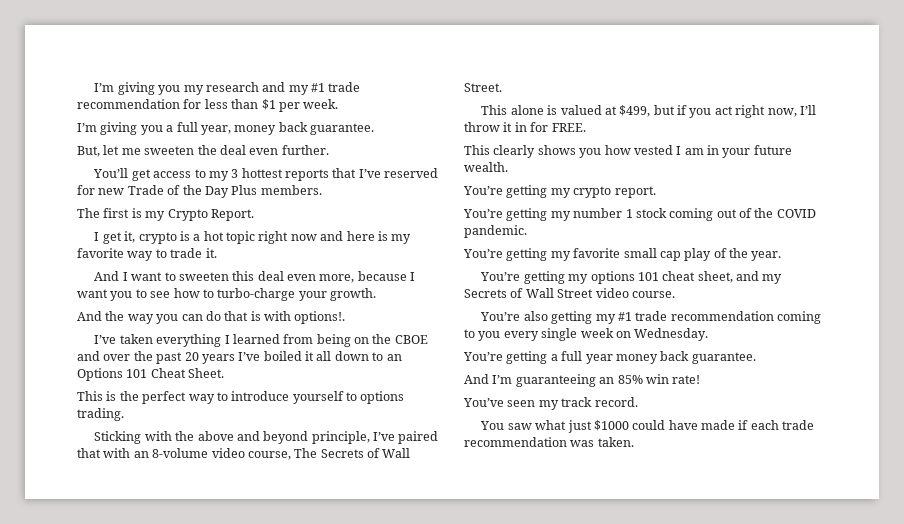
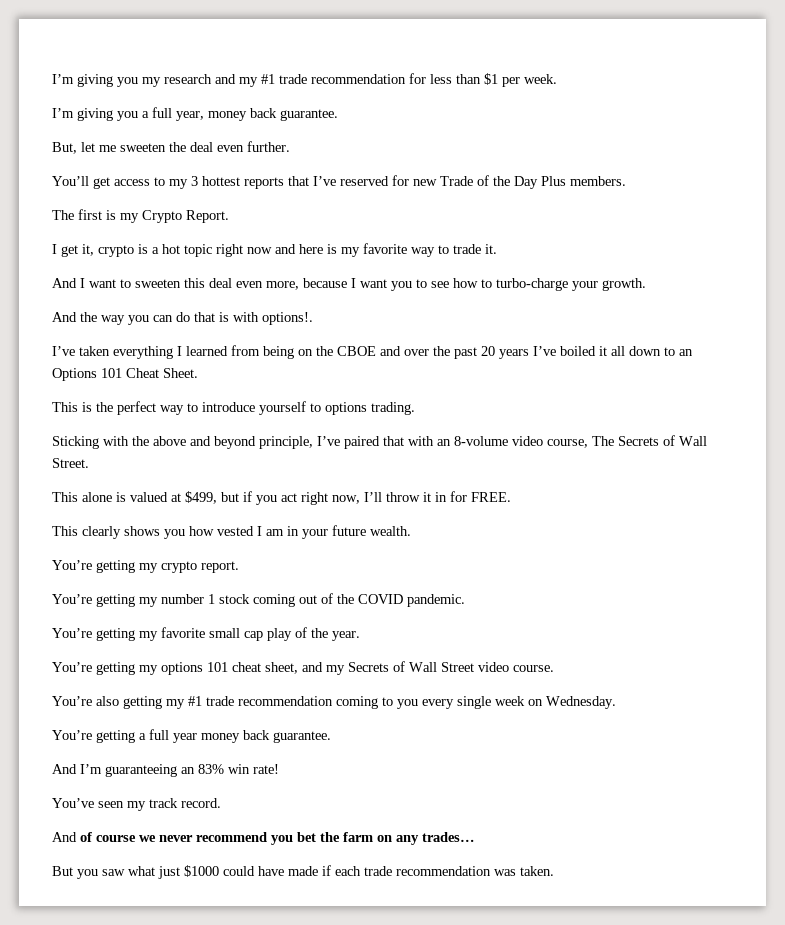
- And I’m guaranteeing an 85% win rate!
+ And I’m guaranteeing an 83% win rate!
- You saw what just $1000 could have made if each trade recommendation was taken.
+ And of course we never recommend you bet the farm on any trades…
+ But you saw what just $1000 could have made if each trade recommendation was taken.

